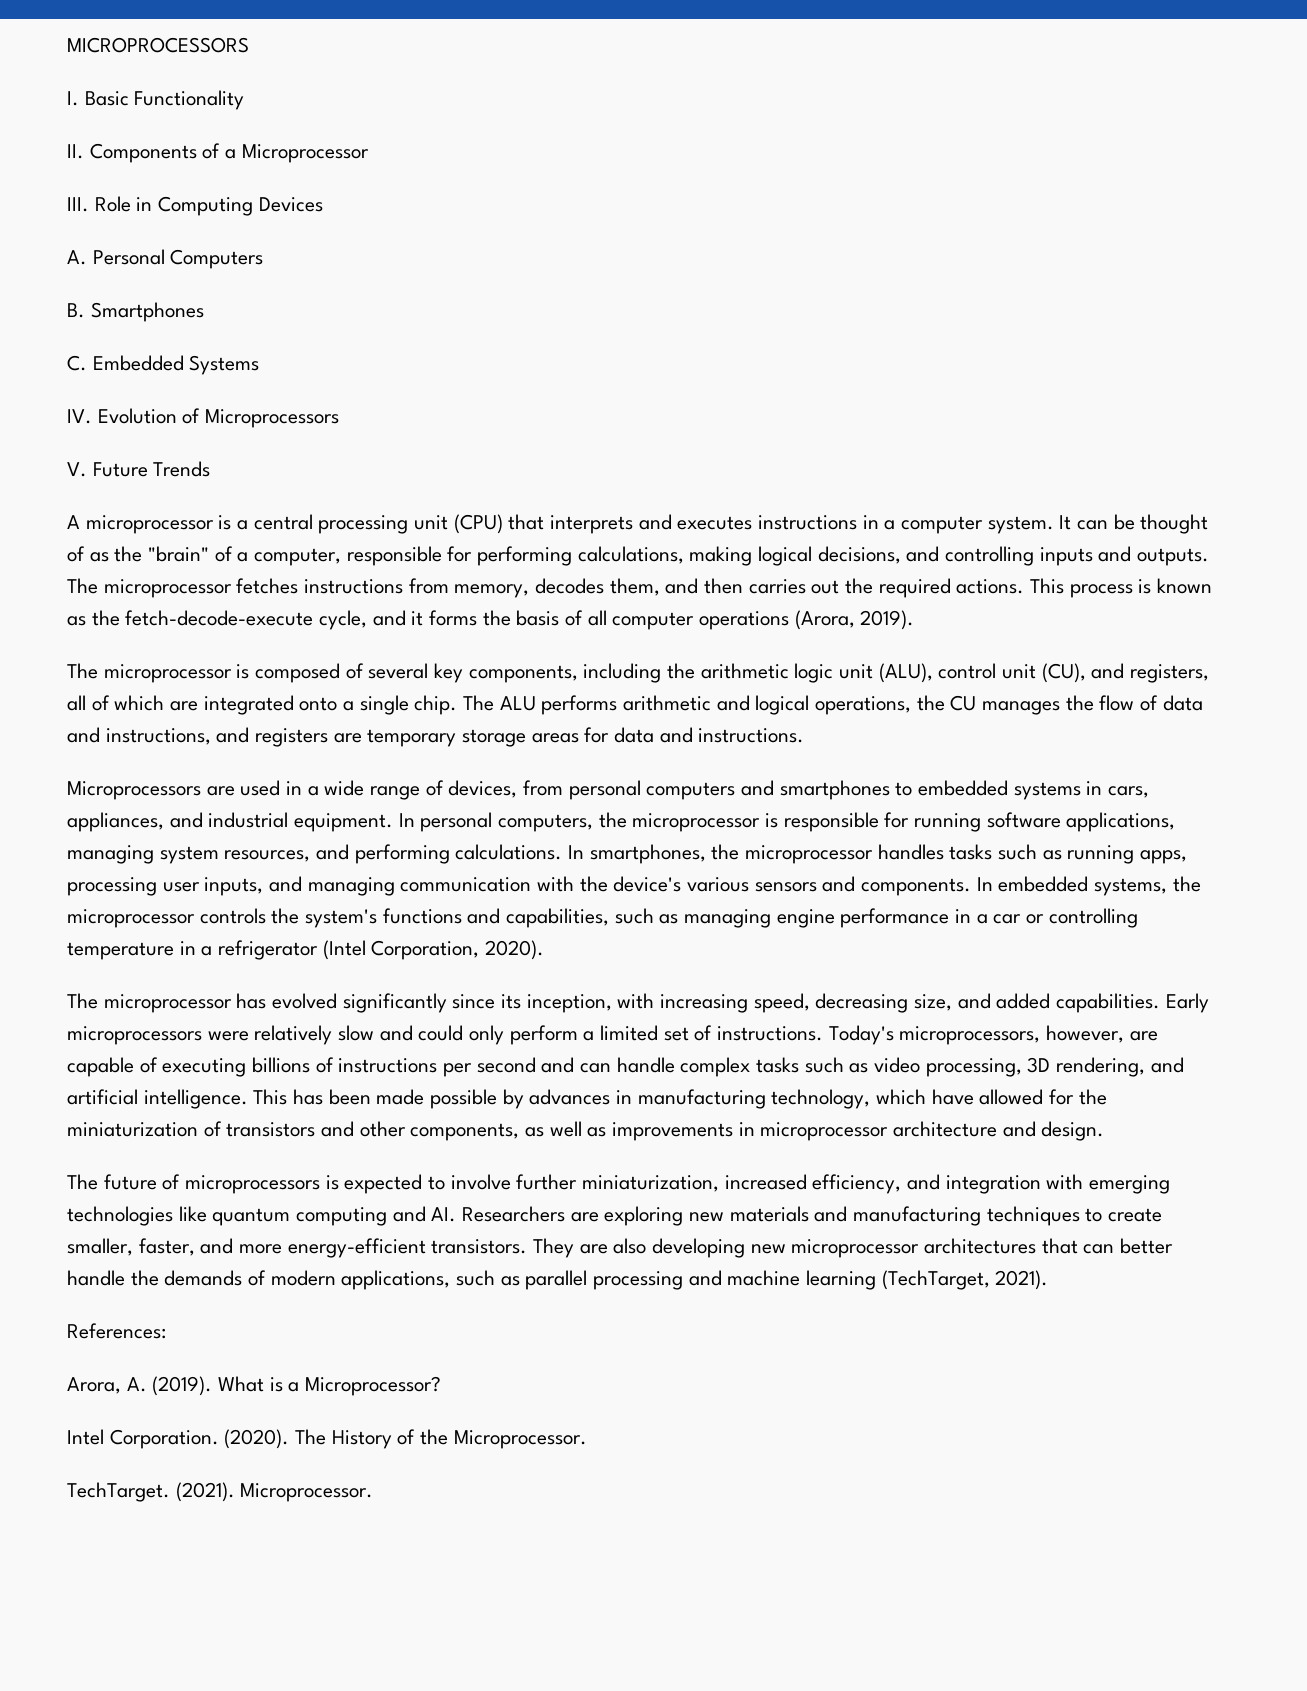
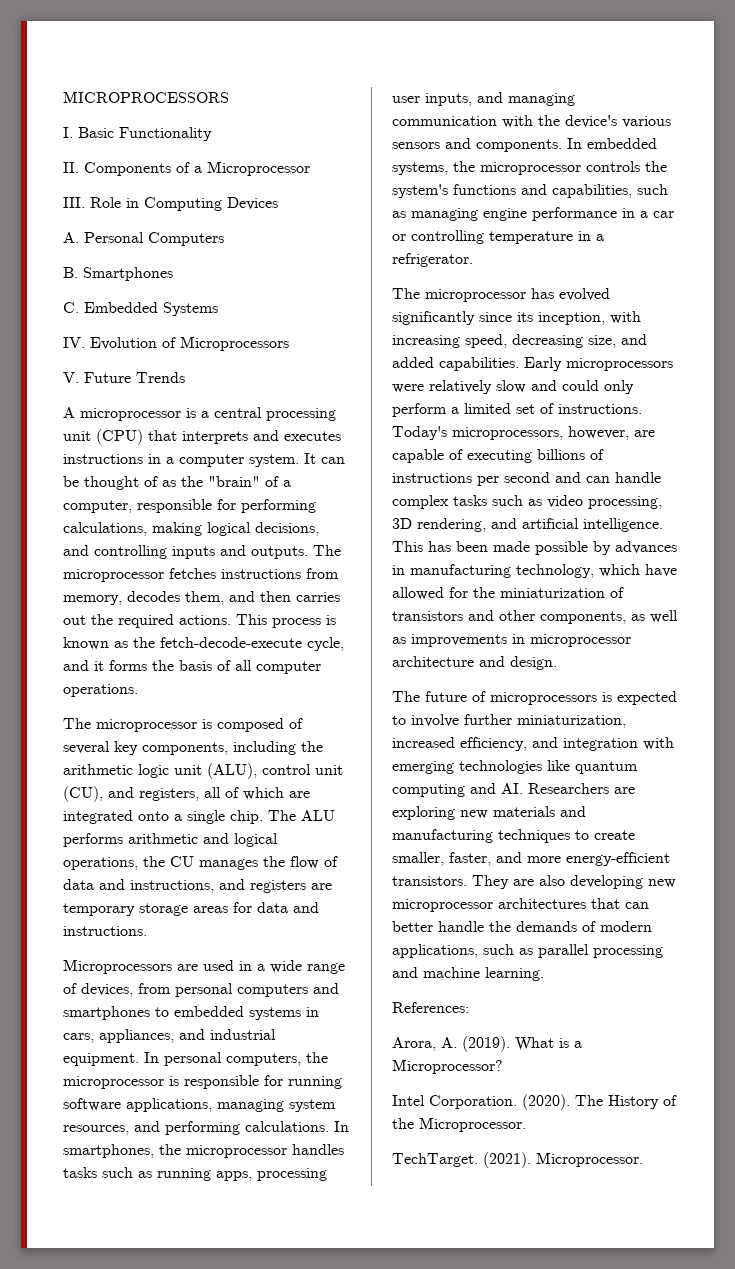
- This process is known as the fetch-decode-execute cycle, and it forms the basis of all computer operations (Arora, 2019).
+ This process is known as the fetch-decode-execute cycle, and it forms the basis of all computer operations.
- In embedded systems, the microprocessor controls the system's functions and capabilities, such as managing engine performance in a car or controlling temperature in a refrigerator (Intel Corporation, 2020).
+ In embedded systems, the microprocessor controls the system's functions and capabilities, such as managing engine performance in a car or controlling temperature in a refrigerator.
- They are also developing new microprocessor architectures that can better handle the demands of modern applications, such as parallel processing and machine learning (TechTarget, 2021).
+ They are also developing new microprocessor architectures that can better handle the demands of modern applications, such as parallel processing and machine learning.

